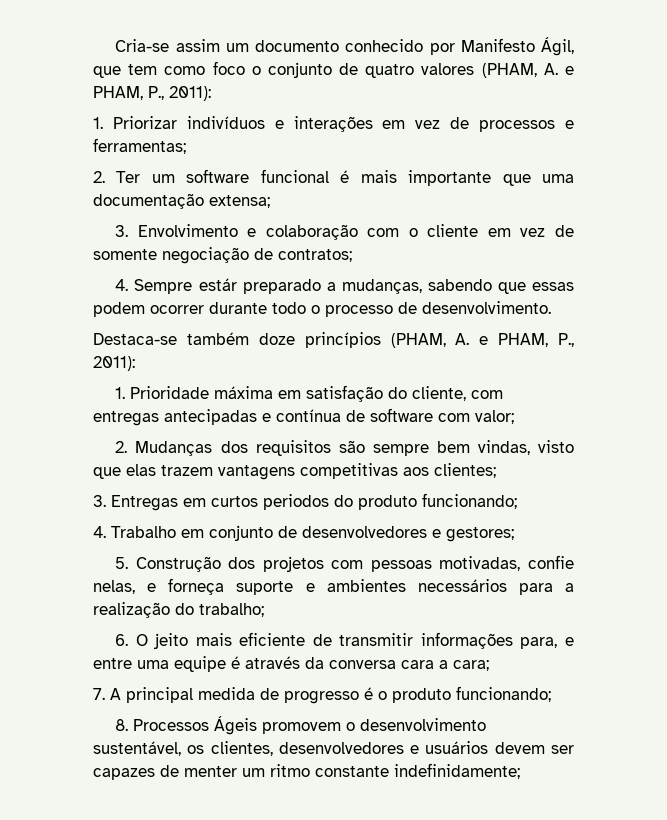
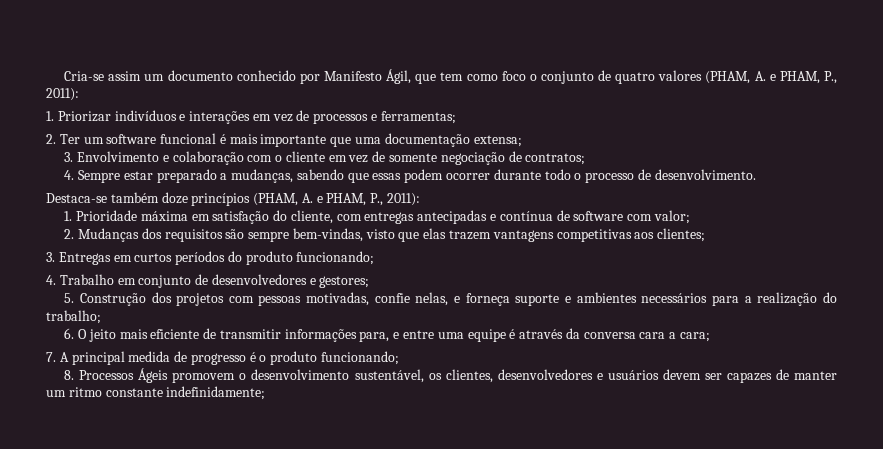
- 4. Sempre estár preparado a mudanças, sabendo que essas podem ocorrer durante todo o processo de desenvolvimento.
+ 4. Sempre estar preparado a mudanças, sabendo que essas podem ocorrer durante todo o processo de desenvolvimento.
- 2. Mudanças dos requisitos são sempre bem vindas, visto que elas trazem vantagens competitivas aos clientes;
+ 2. Mudanças dos requisitos são sempre bem-vindas, visto que elas trazem vantagens competitivas aos clientes;
- 3. Entregas em curtos periodos do produto funcionando;
+ 3. Entregas em curtos períodos do produto funcionando;
- 8. Processos Ágeis promovem o desenvolvimento sustentável, os clientes, desenvolvedores e usuários devem ser capazes de menter um ritmo constante indefinidamente;
+ 8. Processos Ágeis promovem o desenvolvimento sustentável, os clientes, desenvolvedores e usuários devem ser capazes de manter um ritmo constante indefinidamente;

